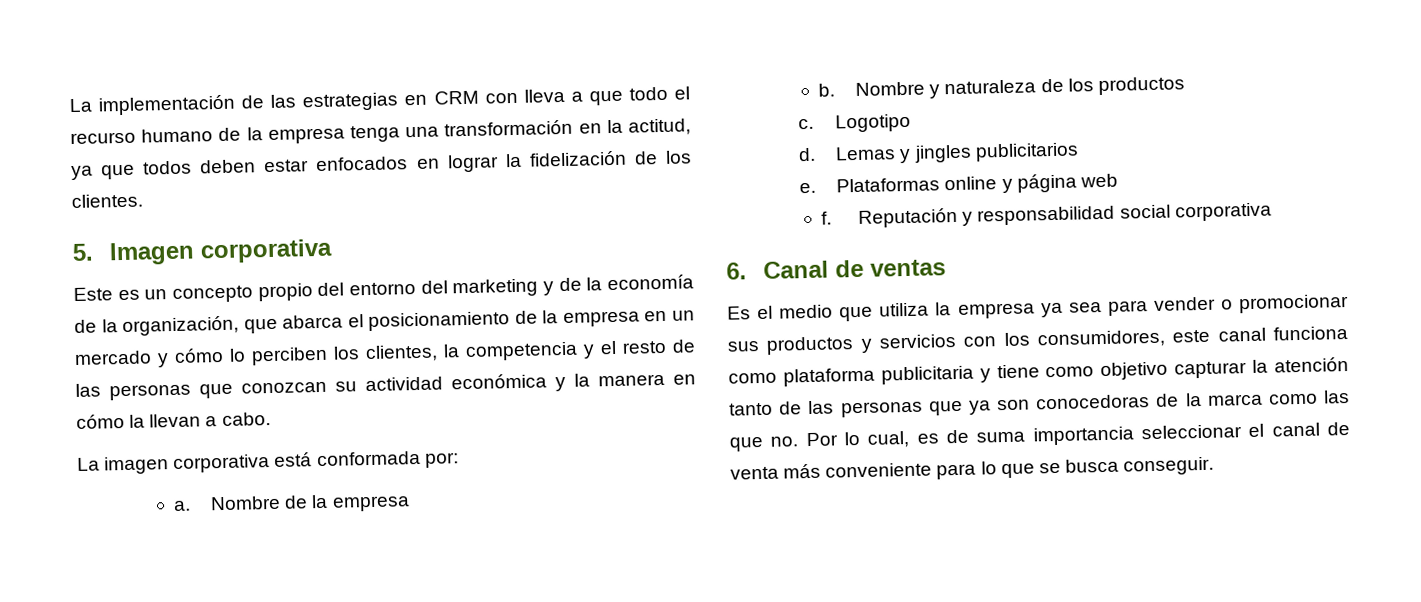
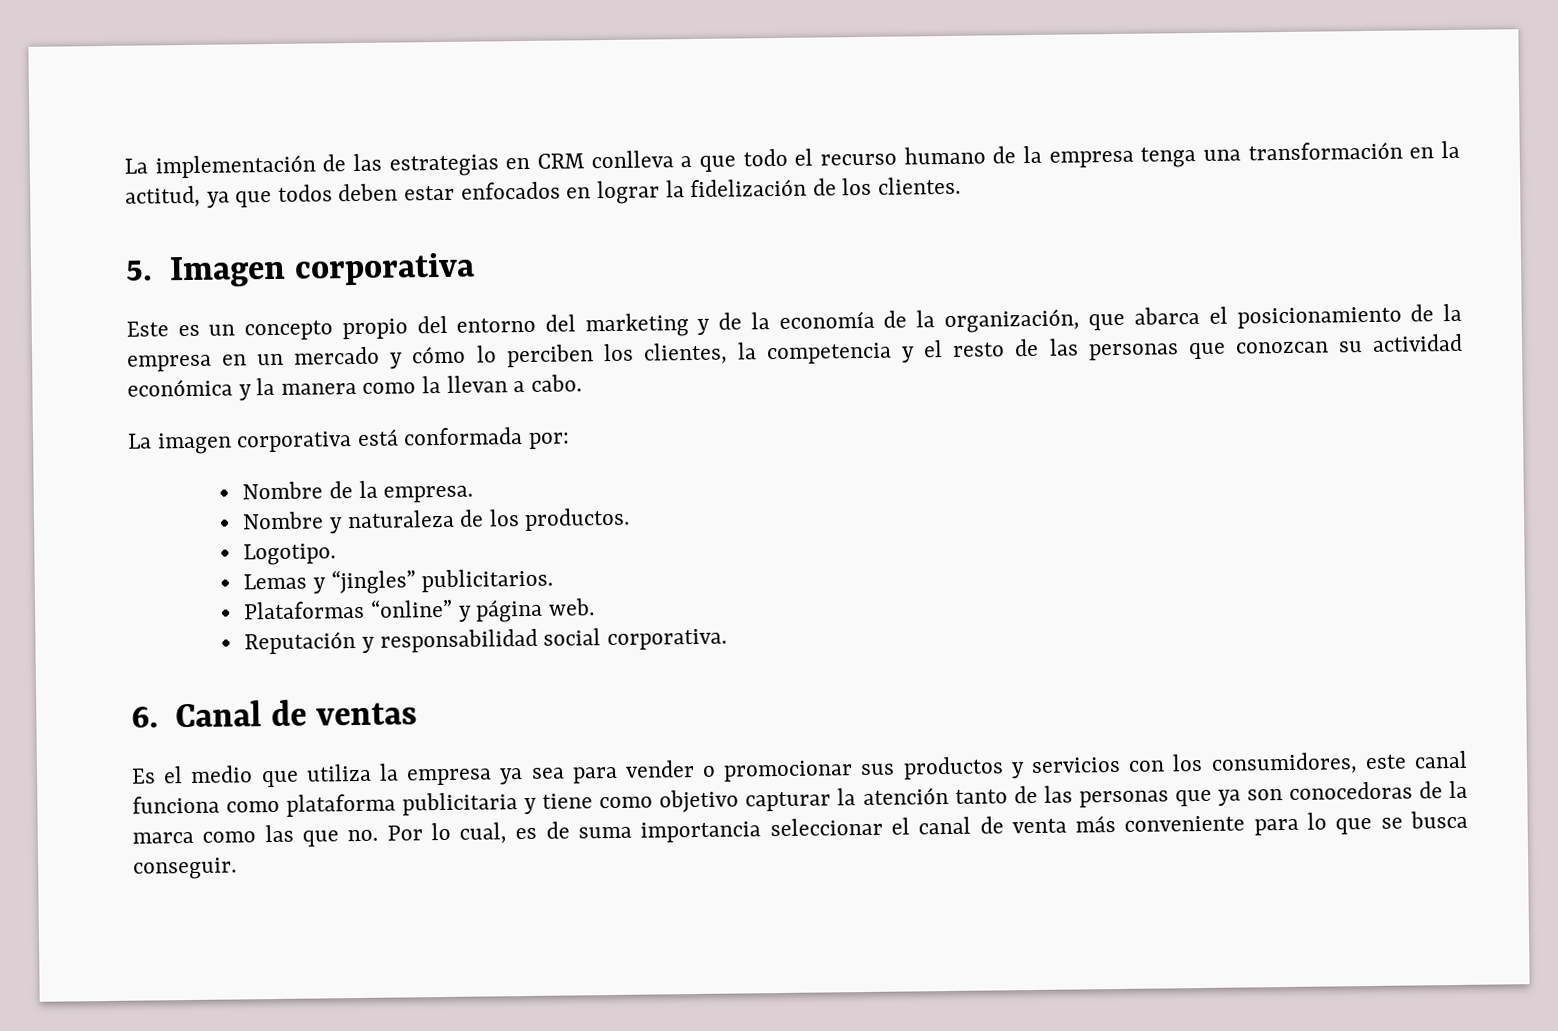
- La implementación de las estrategias en CRM con lleva a que todo el recurso humano de la empresa tenga una transformación en la actitud, ya que todos deben estar enfocados en lograr la fidelización de los clientes.
+ La implementación de las estrategias en CRM conlleva a que todo el recurso humano de la empresa tenga una transformación en la actitud, ya que todos deben estar enfocados en lograr la fidelización de los clientes.
- Este es un concepto propio del entorno del marketing y de la economía de la organización, que abarca el posicionamiento de la empresa en un mercado y cómo lo perciben los clientes, la competencia y el resto de las personas que conozcan su actividad económica y la manera en cómo la llevan a cabo.
+ Este es un concepto propio del entorno del marketing y de la economía de la organización, que abarca el posicionamiento de la empresa en un mercado y cómo lo perciben los clientes, la competencia y el resto de las personas que conozcan su actividad económica y la manera como la llevan a cabo.
- a. Nombre de la empresa
- b. Nombre y naturaleza de los productos
- c. Logotipo
- d. Lemas y jingles publicitarios
- e. Plataformas online y página web
- f. Reputación y responsabilidad social corporativa
+ Nombre de la empresa.
+ Nombre y naturaleza de los productos.
+ Logotipo.
+ Lemas y “jingles” publicitarios.
+ Plataformas “online” y página web.
+ Reputación y responsabilidad social corporativa.

